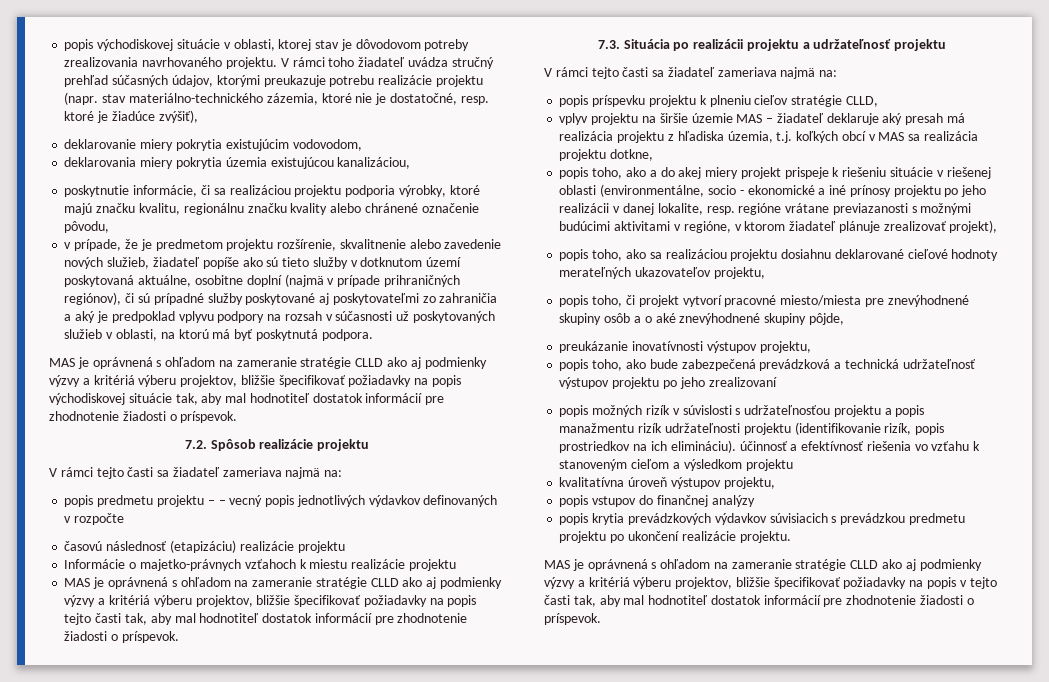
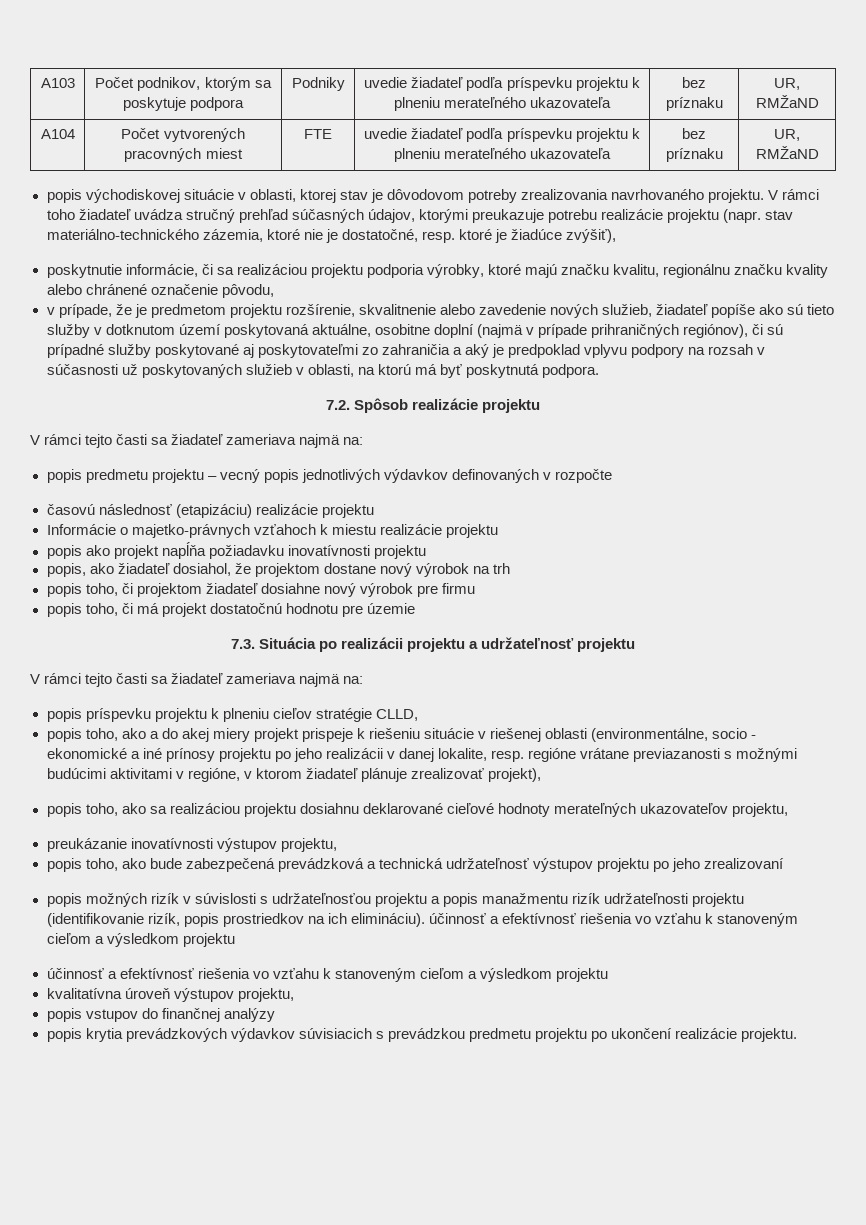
+ A103 | Počet podnikov, ktorým sa poskytuje podpora | Podniky | uvedie žiadateľ podľa príspevku projektu k plneniu merateľného ukazovateľa | bez príznaku | UR, RMŽaND
+ A104 | Počet vytvorených pracovných miest | FTE | uvedie žiadateľ podľa príspevku projektu k plneniu merateľného ukazovateľa | bez príznaku | UR, RMŽaND
- deklarovanie miery pokrytia existujúcim vodovodom,
- deklarovania miery pokrytia územia existujúcou kanalizáciou,
- MAS je oprávnená s ohľadom na zameranie stratégie CLLD ako aj podmienky výzvy a kritériá výberu projektov, bližšie špecifikovať požiadavky na popis východiskovej situácie tak, aby mal hodnotiteľ dostatok informácií pre zhodnotenie žiadosti o príspevok.
- popis predmetu projektu – – vecný popis jednotlivých výdavkov definovaných v rozpočte
+ popis predmetu projektu – vecný popis jednotlivých výdavkov definovaných v rozpočte
- MAS je oprávnená s ohľadom na zameranie stratégie CLLD ako aj podmienky výzvy a kritériá výberu projektov, bližšie špecifikovať požiadavky na popis tejto časti tak, aby mal hodnotiteľ dostatok informácií pre zhodnotenie žiadosti o príspevok.
+ popis ako projekt napĺňa požiadavku inovatívnosti projektu
+ popis, ako žiadateľ dosiahol, že projektom dostane nový výrobok na trh
+ popis toho, či projektom žiadateľ dosiahne nový výrobok pre firmu
+ popis toho, či má projekt dostatočnú hodnotu pre územie
- vplyv projektu na širšie územie MAS – žiadateľ deklaruje aký presah má realizácia projektu z hľadiska územia, t.j. koľkých obcí v MAS sa realizácia projektu dotkne,
- popis toho, či projekt vytvorí pracovné miesto/miesta pre znevýhodnené skupiny osôb a o aké znevýhodnené skupiny pôjde,
  popis možných rizík v súvislosti s udržateľnosťou projektu a popis manažmentu rizík udržateľnosti projektu (identifikovanie rizík, popis prostriedkov na ich elimináciu). účinnosť a efektívnosť riešenia vo vzťahu k stanoveným cieľom a výsledkom projektu
+ účinnosť a efektívnosť riešenia vo vzťahu k stanoveným cieľom a výsledkom projektu
- MAS je oprávnená s ohľadom na zameranie stratégie CLLD ako aj podmienky výzvy a kritériá výberu projektov, bližšie špecifikovať požiadavky na popis v tejto časti tak, aby mal hodnotiteľ dostatok informácií pre zhodnotenie žiadosti o príspevok.

